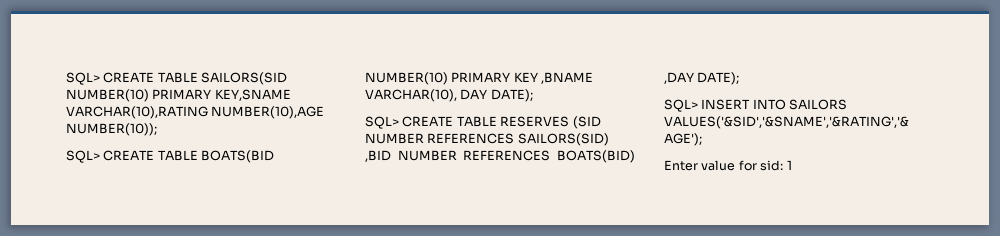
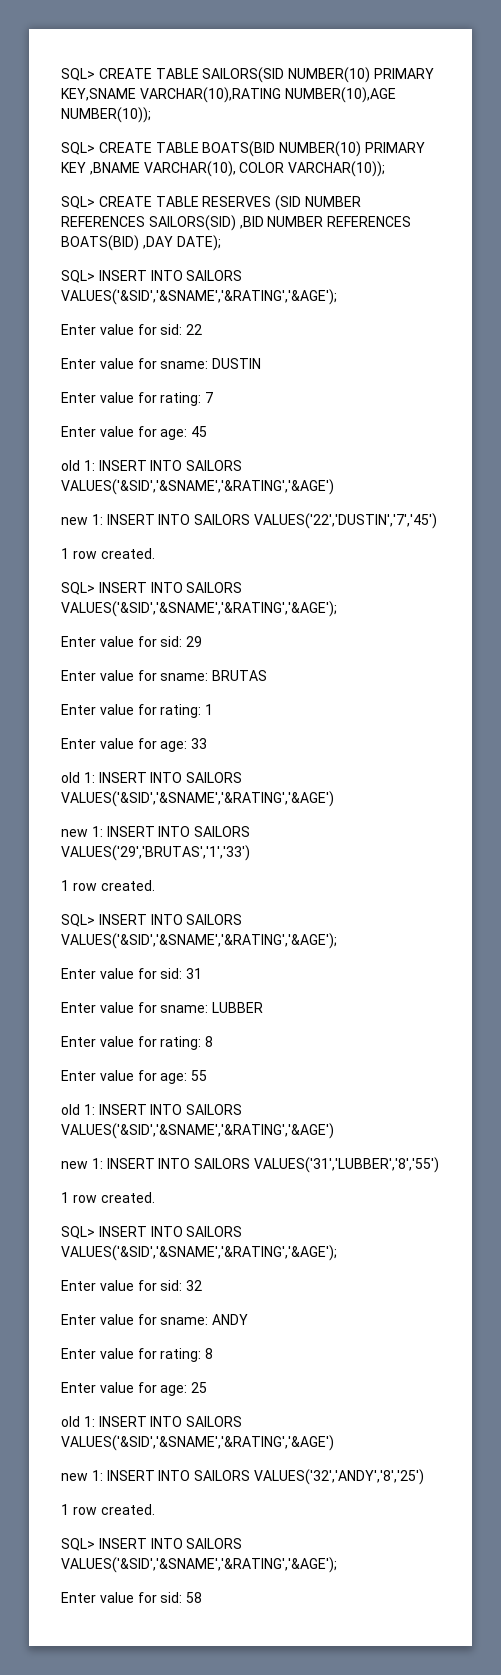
- SQL> CREATE TABLE BOATS(BID NUMBER(10) PRIMARY KEY ,BNAME VARCHAR(10), DAY DATE);
+ SQL> CREATE TABLE BOATS(BID NUMBER(10) PRIMARY KEY ,BNAME VARCHAR(10), COLOR VARCHAR(10));
- Enter value for sid: 1
+ Enter value for sid: 22
+ Enter value for sname: DUSTIN
+ Enter value for rating: 7
+ Enter value for age: 45
+ old 1: INSERT INTO SAILORS VALUES('&SID','&SNAME','&RATING','&AGE')
+ new 1: INSERT INTO SAILORS VALUES('22','DUSTIN','7','45')
+ 1 row created.
+ SQL> INSERT INTO SAILORS VALUES('&SID','&SNAME','&RATING','&AGE');
+ Enter value for sid: 29
+ Enter value for sname: BRUTAS
+ Enter value for rating: 1
+ Enter value for age: 33
+ old 1: INSERT INTO SAILORS VALUES('&SID','&SNAME','&RATING','&AGE')
+ new 1: INSERT INTO SAILORS VALUES('29','BRUTAS','1','33')
+ 1 row created.
+ SQL> INSERT INTO SAILORS VALUES('&SID','&SNAME','&RATING','&AGE');
+ Enter value for sid: 31
+ Enter value for sname: LUBBER
+ Enter value for rating: 8
+ Enter value for age: 55
+ old 1: INSERT INTO SAILORS VALUES('&SID','&SNAME','&RATING','&AGE')
+ new 1: INSERT INTO SAILORS VALUES('31','LUBBER','8','55')
+ 1 row created.
+ SQL> INSERT INTO SAILORS VALUES('&SID','&SNAME','&RATING','&AGE');
+ Enter value for sid: 32
+ Enter value for sname: ANDY
+ Enter value for rating: 8
+ Enter value for age: 25
+ old 1: INSERT INTO SAILORS VALUES('&SID','&SNAME','&RATING','&AGE')
+ new 1: INSERT INTO SAILORS VALUES('32','ANDY','8','25')
+ 1 row created.
+ SQL> INSERT INTO SAILORS VALUES('&SID','&SNAME','&RATING','&AGE');
+ Enter value for sid: 58

